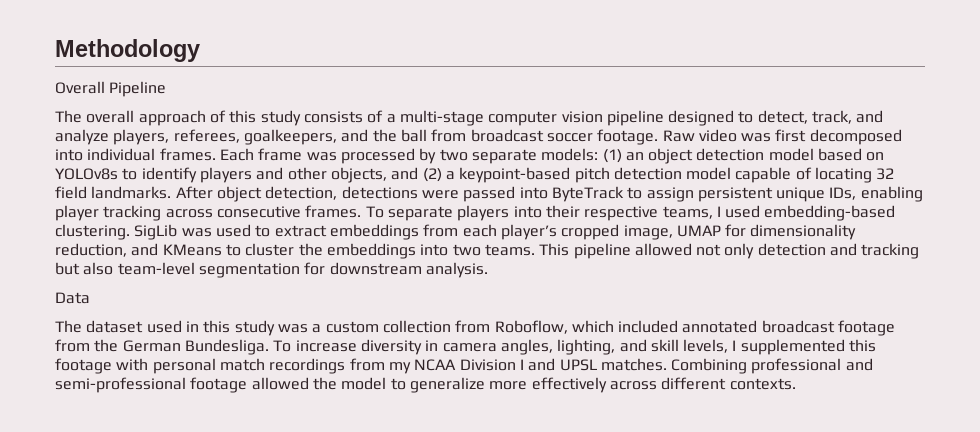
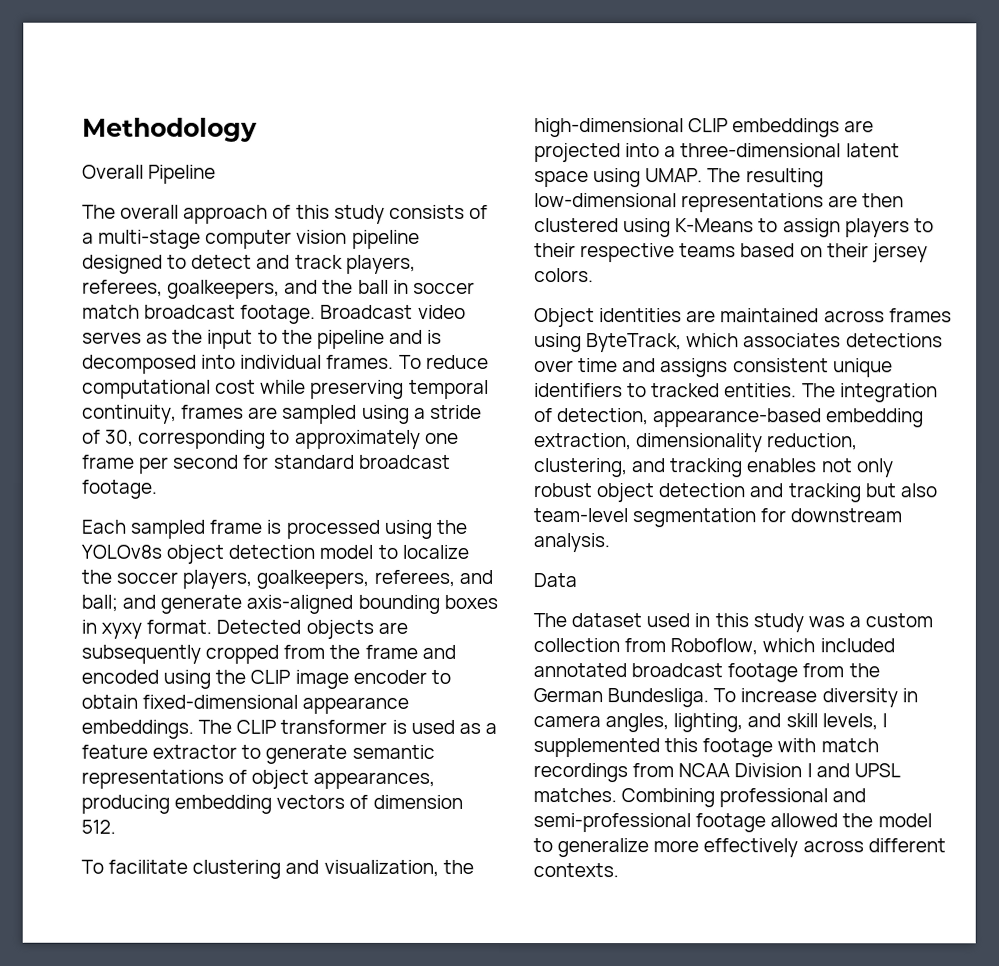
- The overall approach of this study consists of a multi-stage computer vision pipeline designed to detect, track, and analyze players, referees, goalkeepers, and the ball from broadcast soccer footage. Raw video was first decomposed into individual frames. Each frame was processed by two separate models: (1) an object detection model based on YOLOv8s to identify players and other objects, and (2) a keypoint-based pitch detection model capable of locating 32 field landmarks. After object detection, detections were passed into ByteTrack to assign persistent unique IDs, enabling player tracking across consecutive frames. To separate players into their respective teams, I used embedding-based clustering. SigLib was used to extract embeddings from each player’s cropped image, UMAP for dimensionality reduction, and KMeans to cluster the embeddings into two teams. This pipeline allowed not only detection and tracking but also team-level segmentation for downstream analysis.
+ The overall approach of this study consists of a multi-stage computer vision pipeline designed to detect and track players, referees, goalkeepers, and the ball in soccer match broadcast footage. Broadcast video serves as the input to the pipeline and is decomposed into individual frames. To reduce computational cost while preserving temporal continuity, frames are sampled using a stride of 30, corresponding to approximately one frame per second for standard broadcast footage.
+ Each sampled frame is processed using the YOLOv8s object detection model to localize the soccer players, goalkeepers, referees, and ball; and generate axis-aligned bounding boxes in xyxy format. Detected objects are subsequently cropped from the frame and encoded using the CLIP image encoder to obtain fixed-dimensional appearance embeddings. The CLIP transformer is used as a feature extractor to generate semantic representations of object appearances, producing embedding vectors of dimension 512.
+ To facilitate clustering and visualization, the high-dimensional CLIP embeddings are projected into a three-dimensional latent space using UMAP. The resulting low-dimensional representations are then clustered using K-Means to assign players to their respective teams based on their jersey colors.
+ Object identities are maintained across frames using ByteTrack, which associates detections over time and assigns consistent unique identifiers to tracked entities. The integration of detection, appearance-based embedding extraction, dimensionality reduction, clustering, and tracking enables not only robust object detection and tracking but also team-level segmentation for downstream analysis.
- To increase diversity in camera angles, lighting, and skill levels, I supplemented this footage with personal match recordings from my NCAA Division I and UPSL matches.
+ To increase diversity in camera angles, lighting, and skill levels, I supplemented this footage with match recordings from NCAA Division I and UPSL matches.

